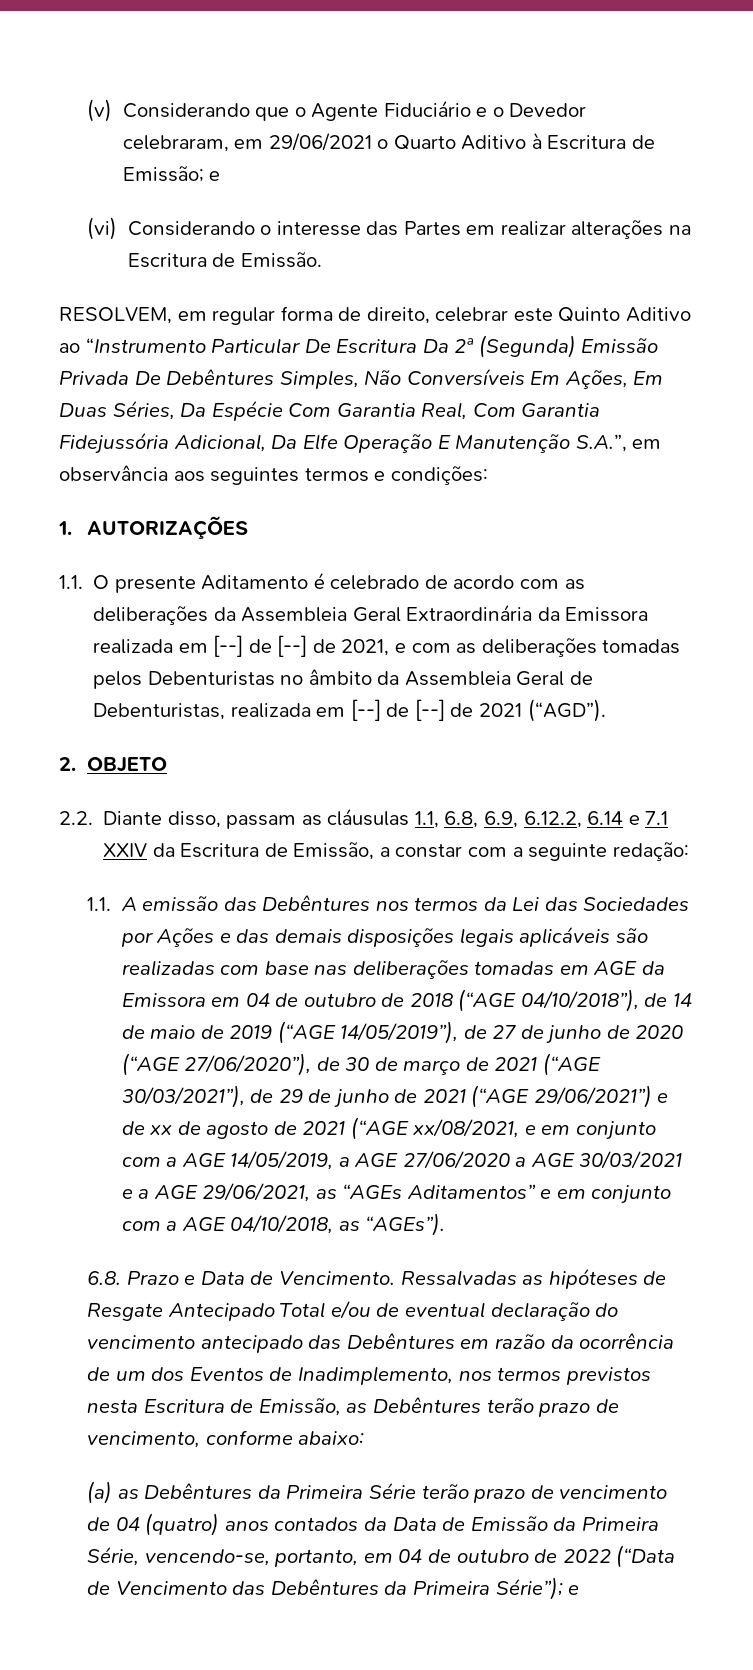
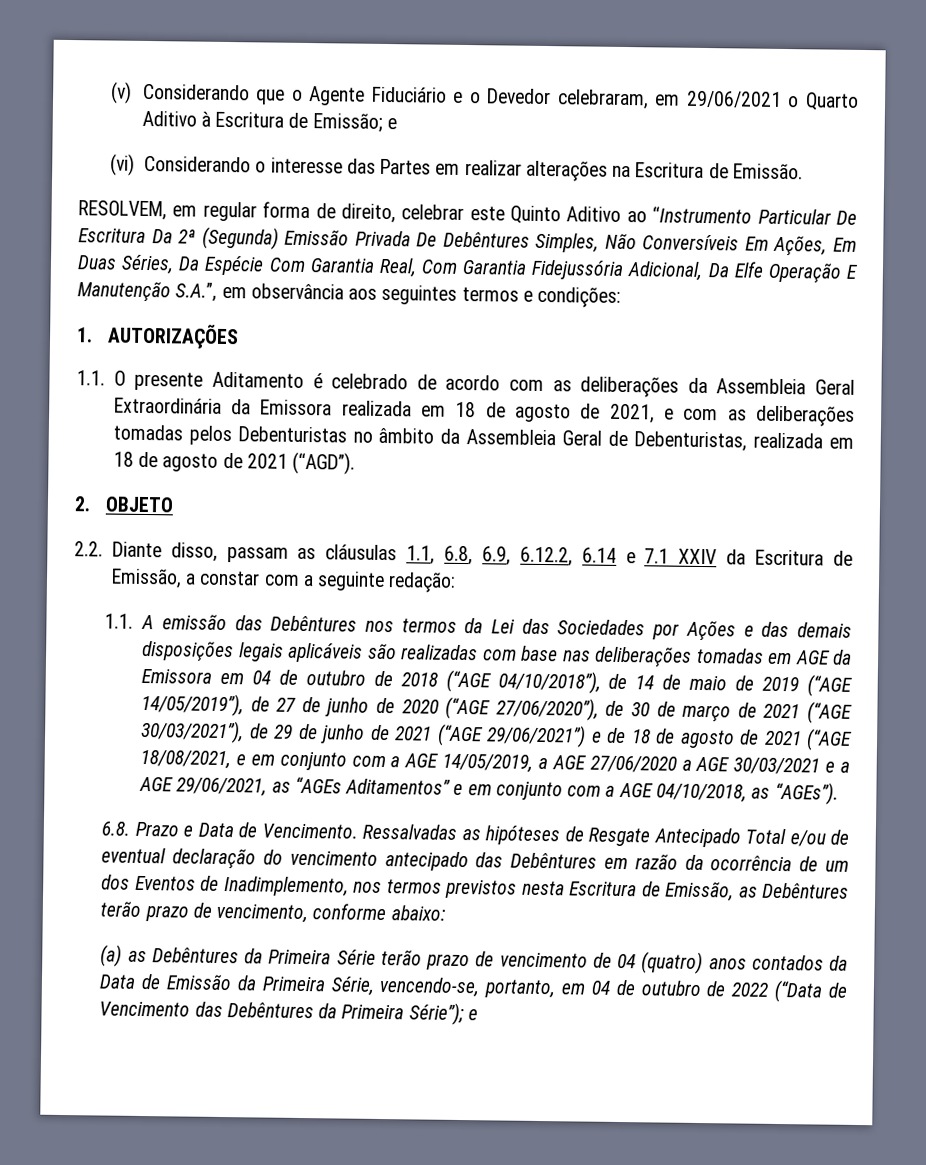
- 1.1. O presente Aditamento é celebrado de acordo com as deliberações da Assembleia Geral Extraordinária da Emissora realizada em [--] de [--] de 2021, e com as deliberações tomadas pelos Debenturistas no âmbito da Assembleia Geral de Debenturistas, realizada em [--] de [--] de 2021 (“AGD”).
+ 1.1. O presente Aditamento é celebrado de acordo com as deliberações da Assembleia Geral Extraordinária da Emissora realizada em 18 de agosto de 2021, e com as deliberações tomadas pelos Debenturistas no âmbito da Assembleia Geral de Debenturistas, realizada em 18 de agosto de 2021 (“AGD”).
- 1.1. A emissão das Debêntures nos termos da Lei das Sociedades por Ações e das demais disposições legais aplicáveis são realizadas com base nas deliberações tomadas em AGE da Emissora em 04 de outubro de 2018 (“AGE 04/10/2018”), de 14 de maio de 2019 (“AGE 14/05/2019”), de 27 de junho de 2020 (“AGE 27/06/2020”), de 30 de março de 2021 (“AGE 30/03/2021”), de 29 de junho de 2021 (“AGE 29/06/2021”) e de xx de agosto de 2021 (“AGE xx/08/2021, e em conjunto com a AGE 14/05/2019, a AGE 27/06/2020 a AGE 30/03/2021 e a AGE 29/06/2021, as “AGEs Aditamentos” e em conjunto com a AGE 04/10/2018, as “AGEs”).
+ 1.1. A emissão das Debêntures nos termos da Lei das Sociedades por Ações e das demais disposições legais aplicáveis são realizadas com base nas deliberações tomadas em AGE da Emissora em 04 de outubro de 2018 (“AGE 04/10/2018”), de 14 de maio de 2019 (“AGE 14/05/2019”), de 27 de junho de 2020 (“AGE 27/06/2020”), de 30 de março de 2021 (“AGE 30/03/2021”), de 29 de junho de 2021 (“AGE 29/06/2021”) e de 18 de agosto de 2021 (“AGE 18/08/2021, e em conjunto com a AGE 14/05/2019, a AGE 27/06/2020 a AGE 30/03/2021 e a AGE 29/06/2021, as “AGEs Aditamentos” e em conjunto com a AGE 04/10/2018, as “AGEs”).

